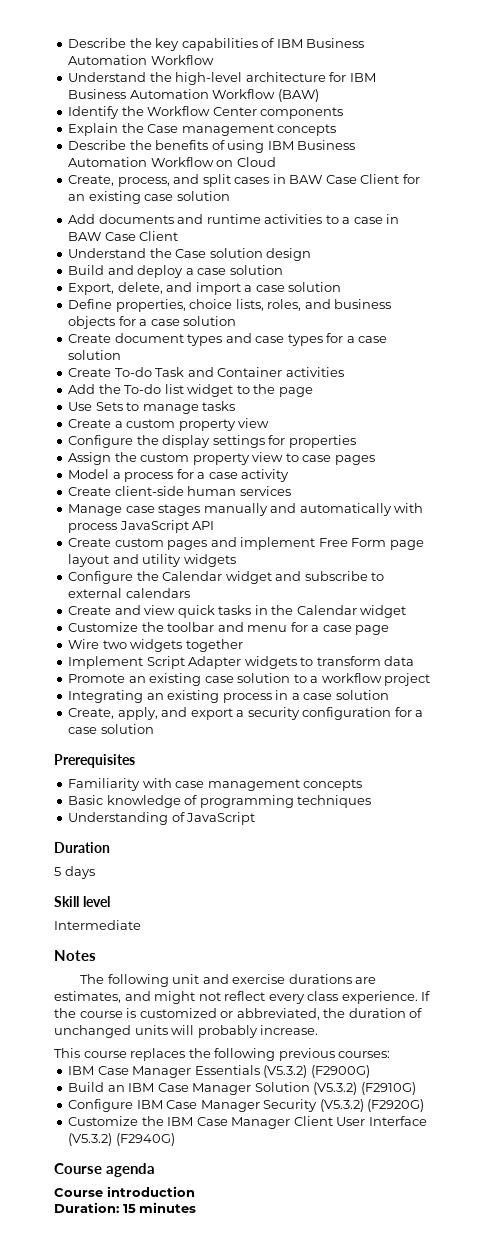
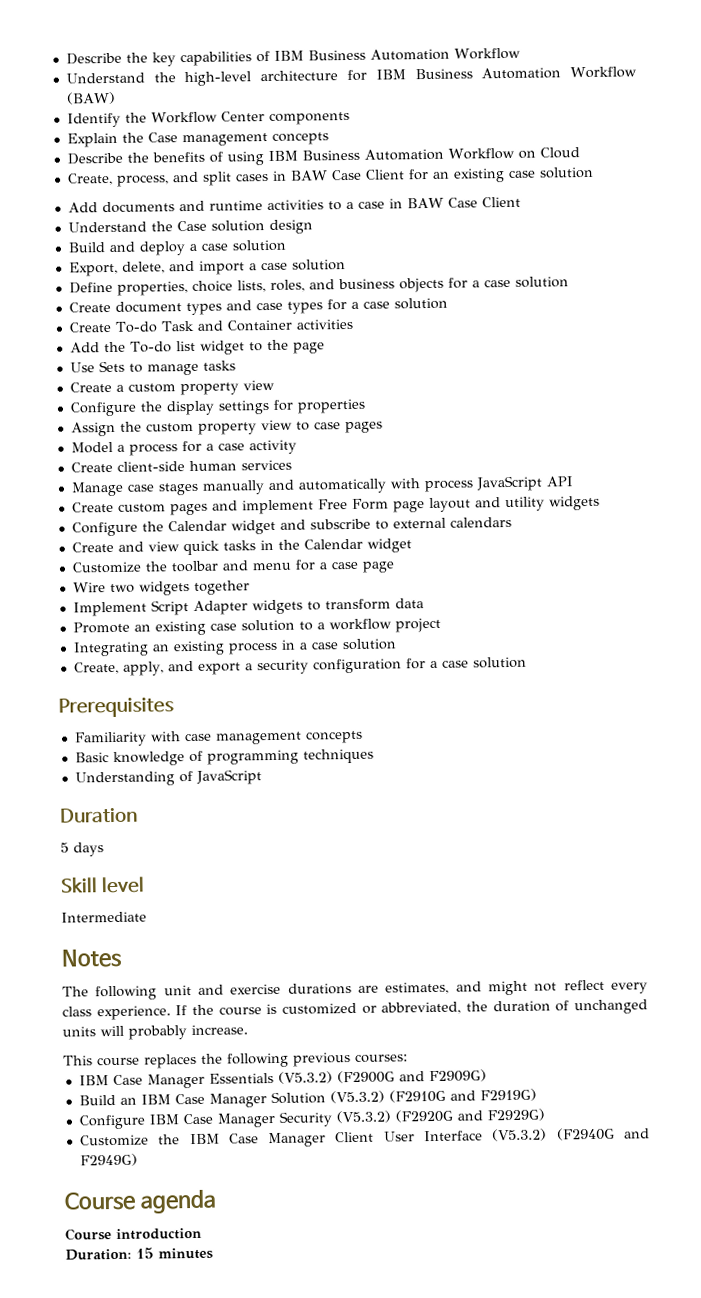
- IBM Case Manager Essentials (V5.3.2) (F2900G)
+ IBM Case Manager Essentials (V5.3.2) (F2900G and F2909G)
- Build an IBM Case Manager Solution (V5.3.2) (F2910G)
+ Build an IBM Case Manager Solution (V5.3.2) (F2910G and F2919G)
- Configure IBM Case Manager Security (V5.3.2) (F2920G)
+ Configure IBM Case Manager Security (V5.3.2) (F2920G and F2929G)
- Customize the IBM Case Manager Client User Interface (V5.3.2) (F2940G)
+ Customize the IBM Case Manager Client User Interface (V5.3.2) (F2940G and F2949G)

